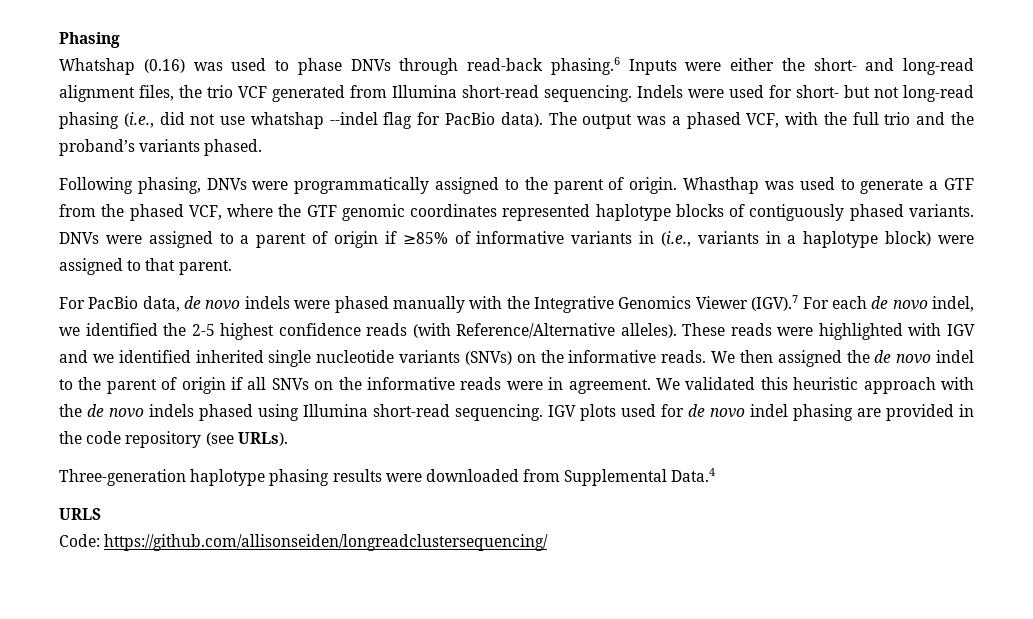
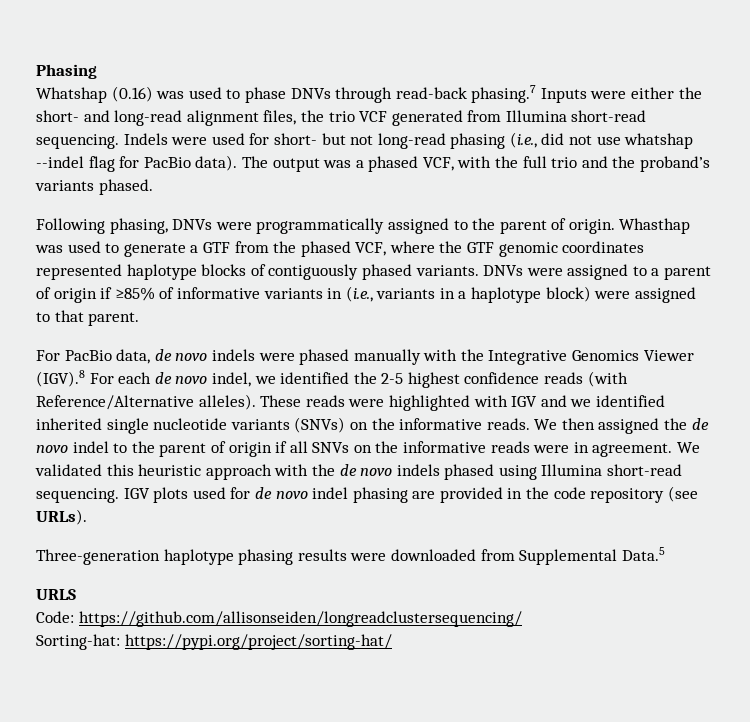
- Whatshap (0.16) was used to phase DNVs through read-back phasing.6 Inputs were either the short- and long-read alignment files, the trio VCF generated from Illumina short-read sequencing.
+ Whatshap (0.16) was used to phase DNVs through read-back phasing.7 Inputs were either the short- and long-read alignment files, the trio VCF generated from Illumina short-read sequencing.
- For PacBio data, de novo indels were phased manually with the Integrative Genomics Viewer (IGV).7 For each de novo indel, we identified the 2-5 highest confidence reads (with Reference/Alternative alleles).
+ For PacBio data, de novo indels were phased manually with the Integrative Genomics Viewer (IGV).8 For each de novo indel, we identified the 2-5 highest confidence reads (with Reference/Alternative alleles).
- Three-generation haplotype phasing results were downloaded from Supplemental Data.4
+ Three-generation haplotype phasing results were downloaded from Supplemental Data.5
+ Sorting-hat: https://pypi.org/project/sorting-hat/

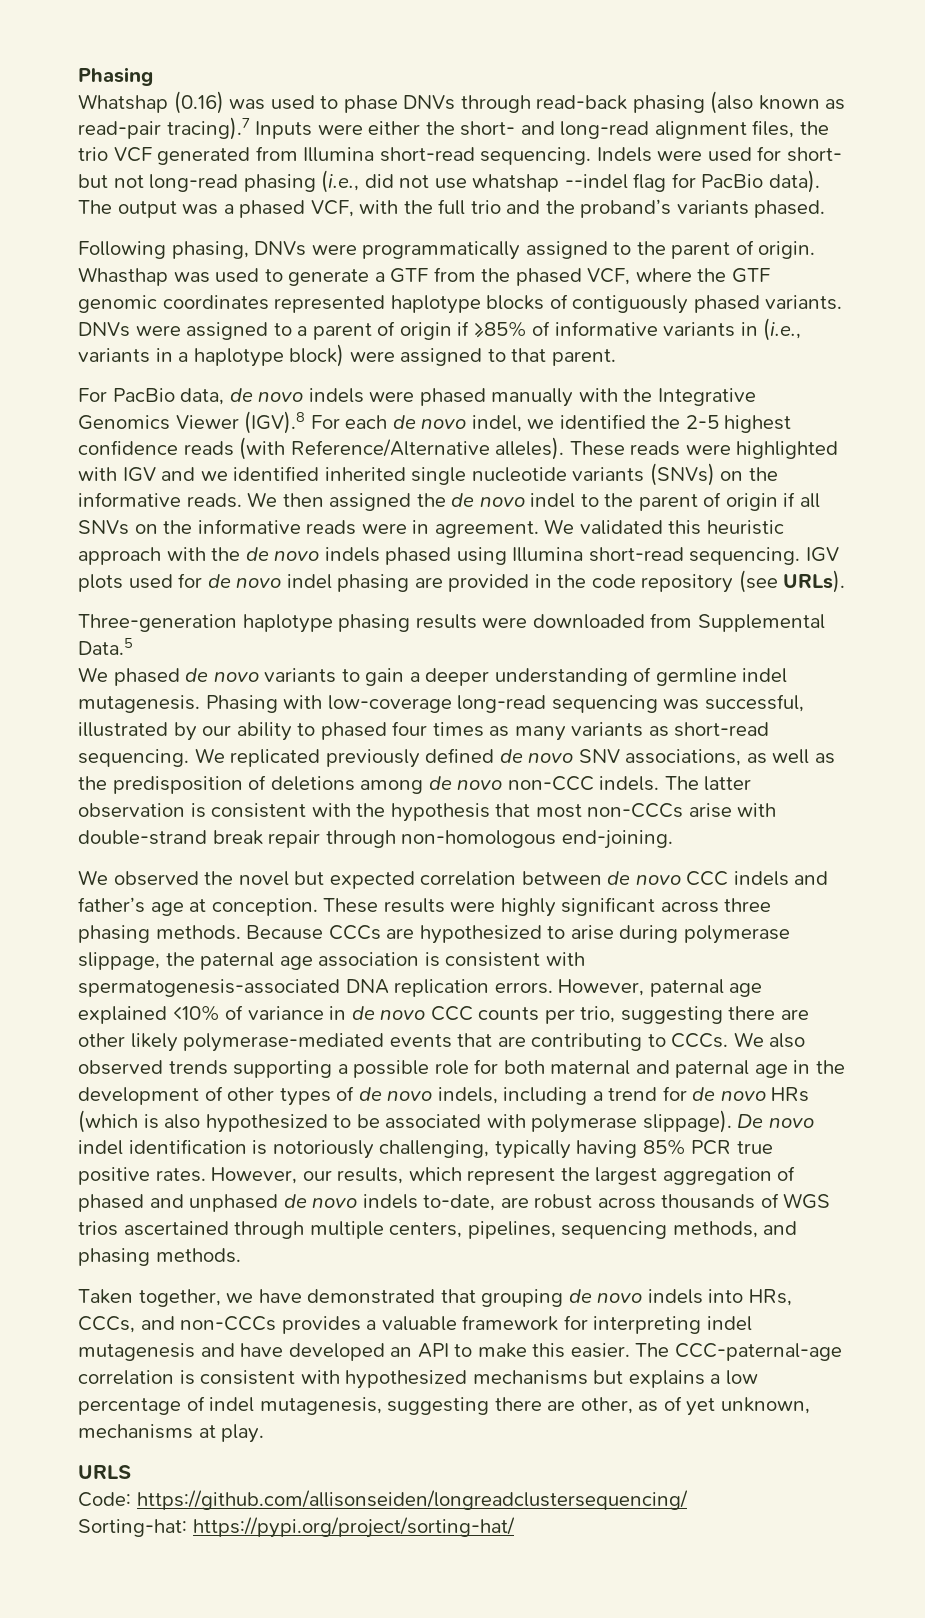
- Whatshap (0.16) was used to phase DNVs through read-back phasing.7 Inputs were either the short- and long-read alignment files, the trio VCF generated from Illumina short-read sequencing.
+ Whatshap (0.16) was used to phase DNVs through read-back phasing (also known as read-pair tracing).7 Inputs were either the short- and long-read alignment files, the trio VCF generated from Illumina short-read sequencing.
+ We phased de novo variants to gain a deeper understanding of germline indel mutagenesis. Phasing with low-coverage long-read sequencing was successful, illustrated by our ability to phased four times as many variants as short-read sequencing. We replicated previously defined de novo SNV associations, as well as the predisposition of deletions among de novo non-CCC indels. The latter observation is consistent with the hypothesis that most non-CCCs arise with double-strand break repair through non-homologous end-joining.
+ We observed the novel but expected correlation between de novo CCC indels and father’s age at conception. These results were highly significant across three phasing methods. Because CCCs are hypothesized to arise during polymerase slippage, the paternal age association is consistent with spermatogenesis-associated DNA replication errors. However, paternal age explained <10% of variance in de novo CCC counts per trio, suggesting there are other likely polymerase-mediated events that are contributing to CCCs. We also observed trends supporting a possible role for both maternal and paternal age in the development of other types of de novo indels, including a trend for de novo HRs (which is also hypothesized to be associated with polymerase slippage). De novo indel identification is notoriously challenging, typically having 85% PCR true positive rates. However, our results, which represent the largest aggregation of phased and unphased de novo indels to-date, are robust across thousands of WGS trios ascertained through multiple centers, pipelines, sequencing methods, and phasing methods.
+ Taken together, we have demonstrated that grouping de novo indels into HRs, CCCs, and non-CCCs provides a valuable framework for interpreting indel mutagenesis and have developed an API to make this easier. The CCC-paternal-age correlation is consistent with hypothesized mechanisms but explains a low percentage of indel mutagenesis, suggesting there are other, as of yet unknown, mechanisms at play.

